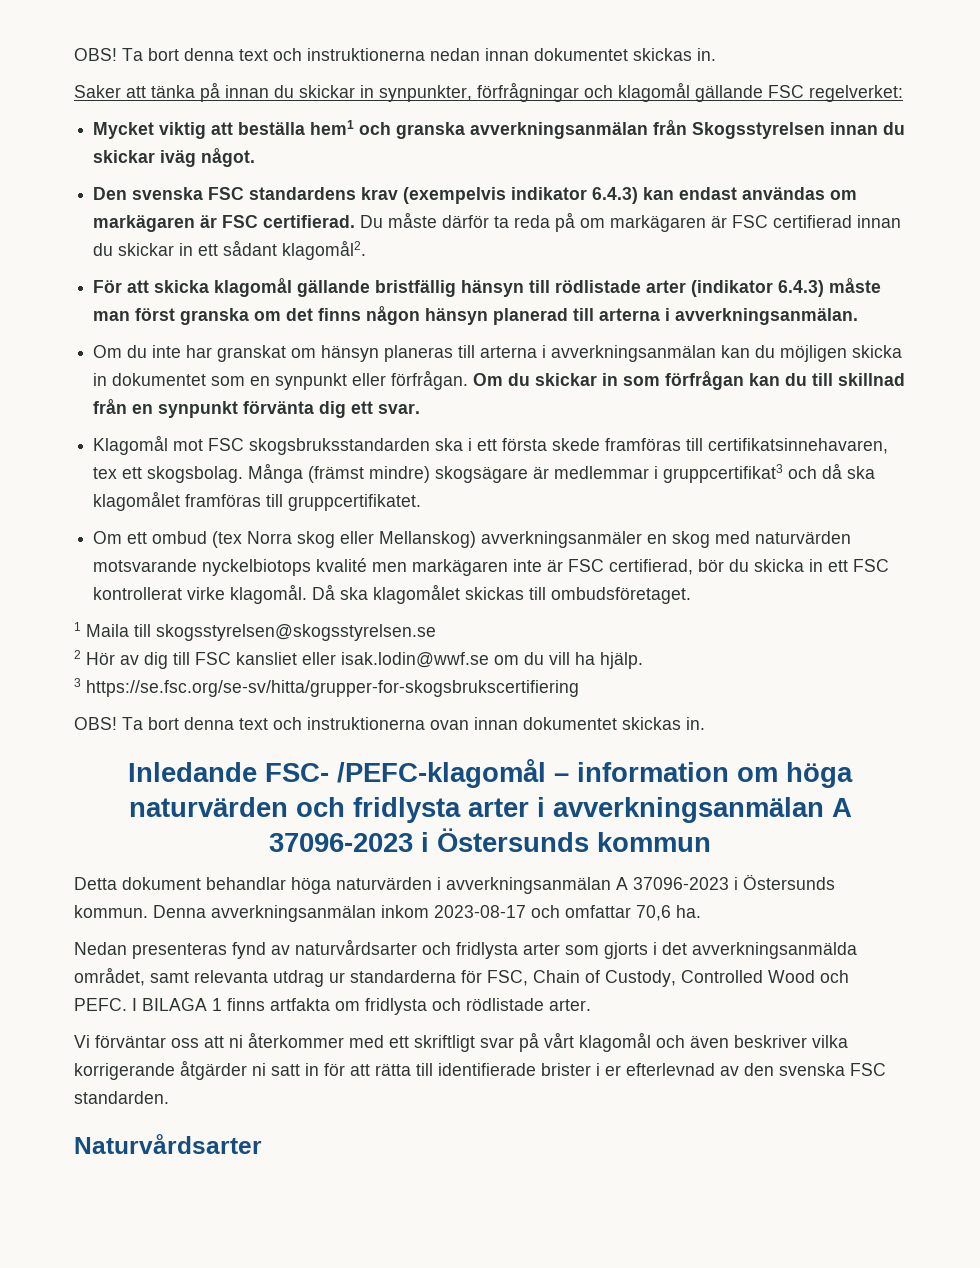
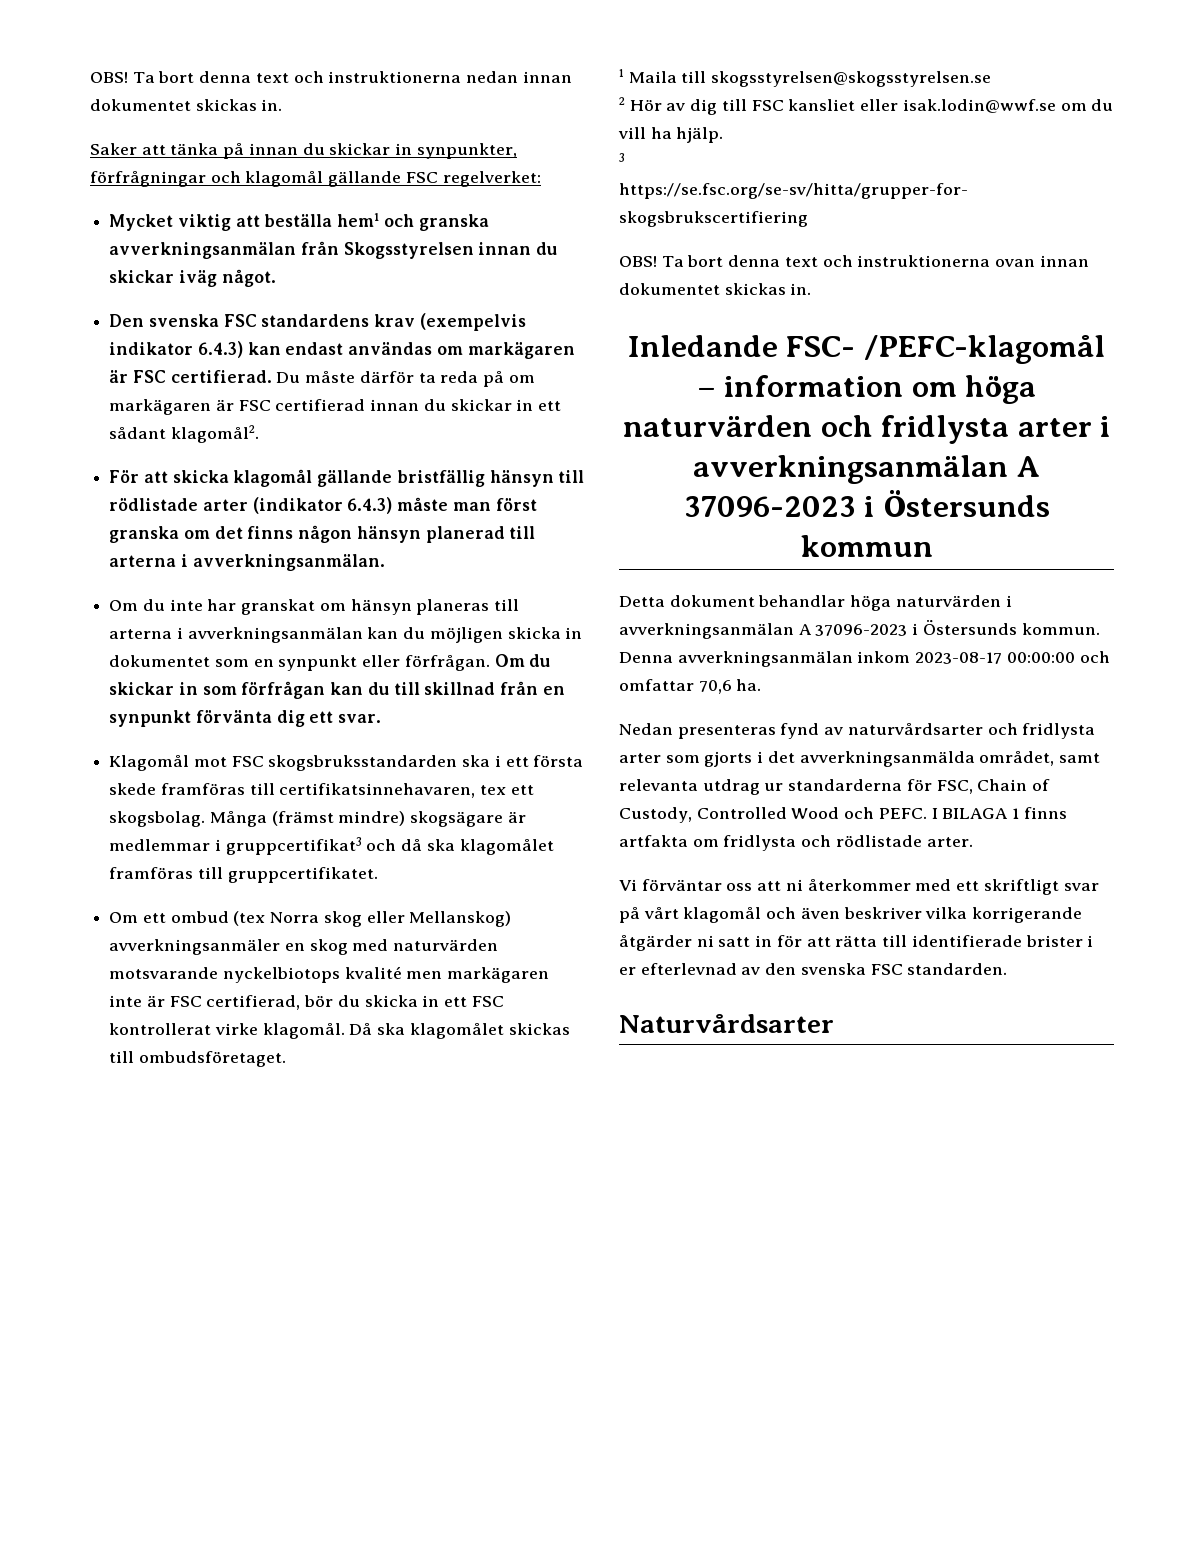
- Denna avverkningsanmälan inkom 2023-08-17 och omfattar 70,6 ha.
+ Denna avverkningsanmälan inkom 2023-08-17 00:00:00 och omfattar 70,6 ha.

